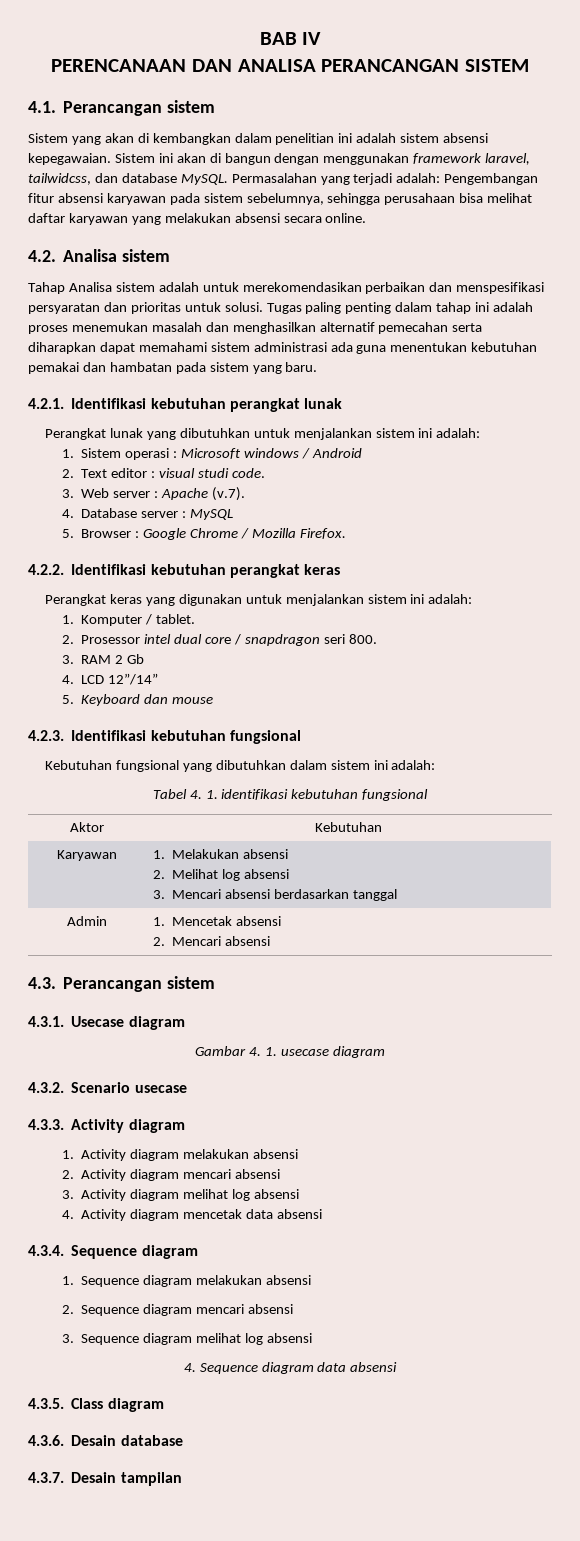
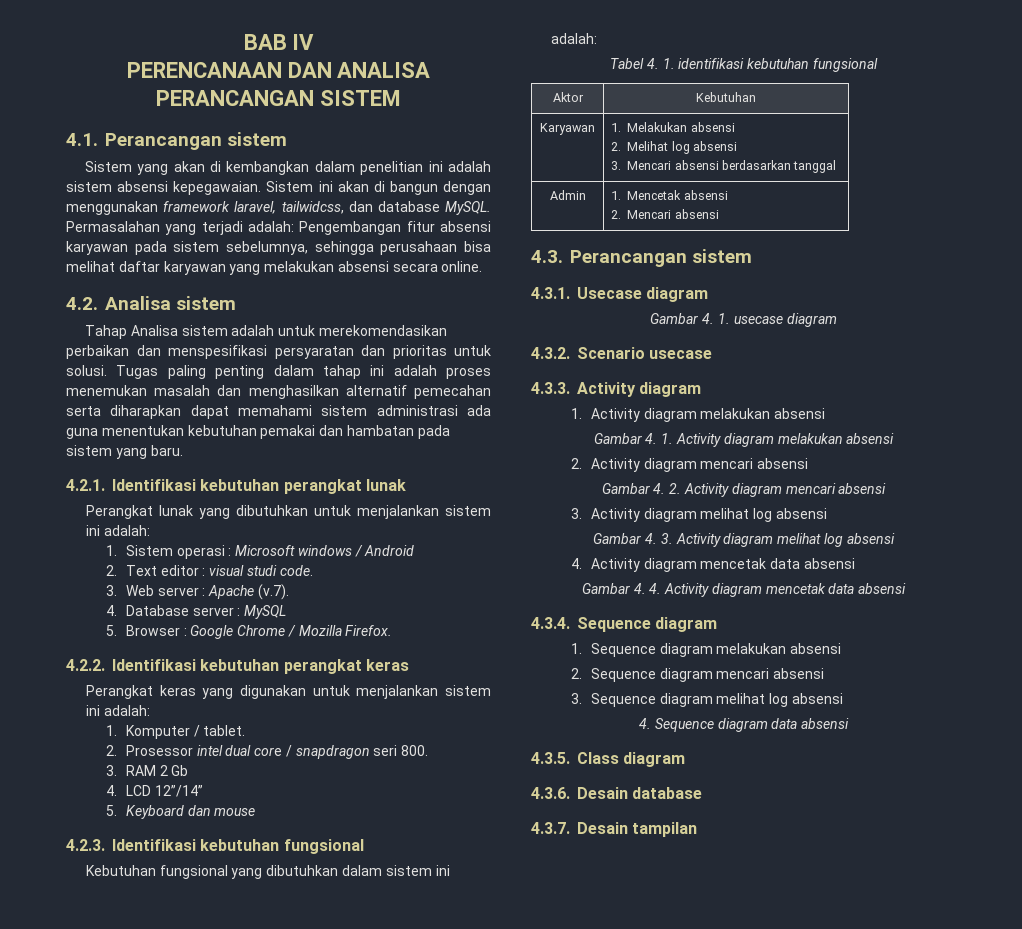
+ Gambar 4. 1. Activity diagram melakukan absensi
  2. Activity diagram mencari absensi
+ Gambar 4. 2. Activity diagram mencari absensi
  3. Activity diagram melihat log absensi
+ Gambar 4. 3. Activity diagram melihat log absensi
  4. Activity diagram mencetak data absensi
+ Gambar 4. 4. Activity diagram mencetak data absensi

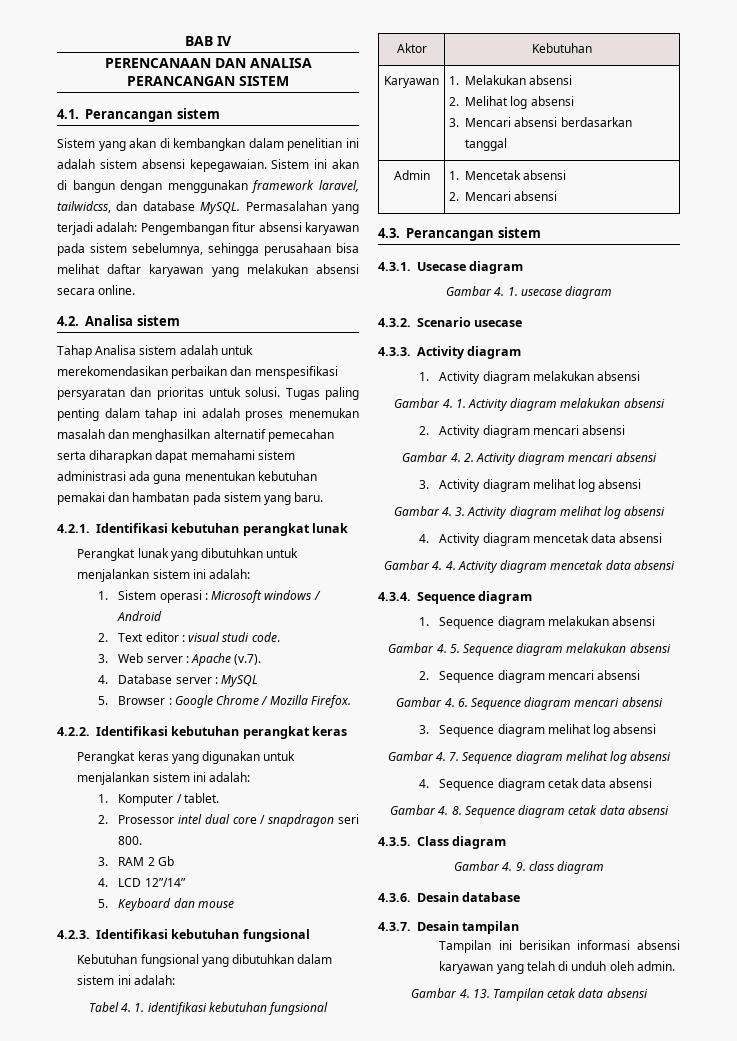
+ Gambar 4. 5. Sequence diagram melakukan absensi
+ Gambar 4. 6. Sequence diagram mencari absensi
- 4. Sequence diagram data absensi
+ Gambar 4. 7. Sequence diagram melihat log absensi
+ 4. Sequence diagram cetak data absensi
+ Gambar 4. 8. Sequence diagram cetak data absensi
+ Gambar 4. 9. class diagram
+ Tampilan ini berisikan informasi absensi karyawan yang telah di unduh oleh admin.
+ Gambar 4. 13. Tampilan cetak data absensi

